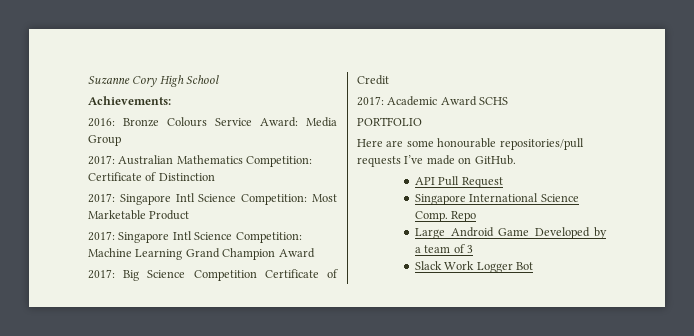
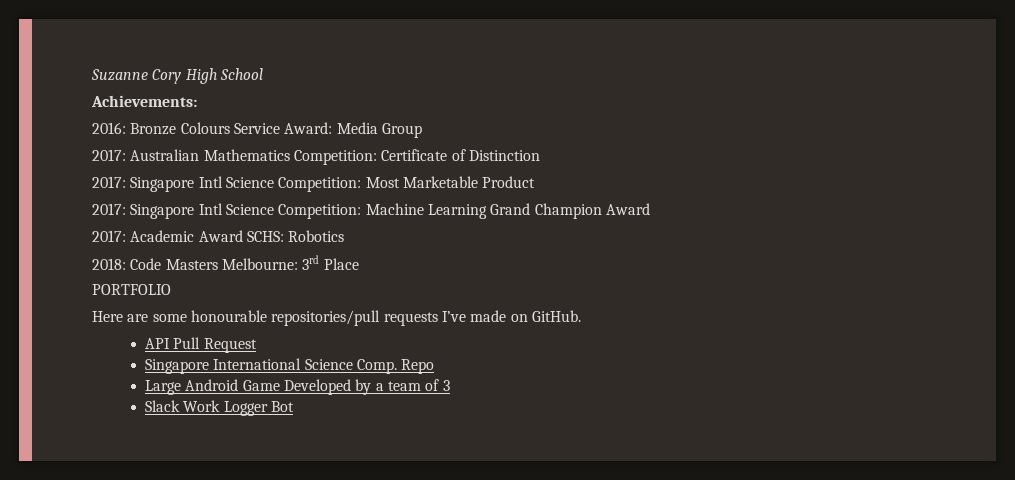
- 2017: Big Science Competition Certificate of Credit
- 2017: Academic Award SCHS
+ 2017: Academic Award SCHS: Robotics
+ 2018: Code Masters Melbourne: 3rd Place

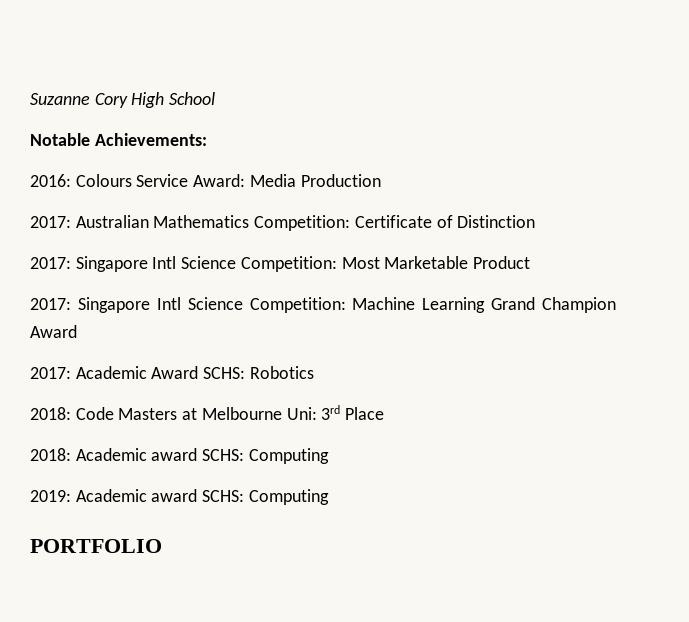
- Achievements:
+ Notable Achievements:
- 2016: Bronze Colours Service Award: Media Group
+ 2016: Colours Service Award: Media Production
- 2018: Code Masters Melbourne: 3rd Place
+ 2018: Code Masters at Melbourne Uni: 3rd Place
+ 2018: Academic award SCHS: Computing
+ 2019: Academic award SCHS: Computing
  PORTFOLIO
- Here are some honourable repositories/pull requests I’ve made on GitHub.
- API Pull Request
- Singapore International Science Comp. Repo
- Large Android Game Developed by a team of 3
- Slack Work Logger Bot

